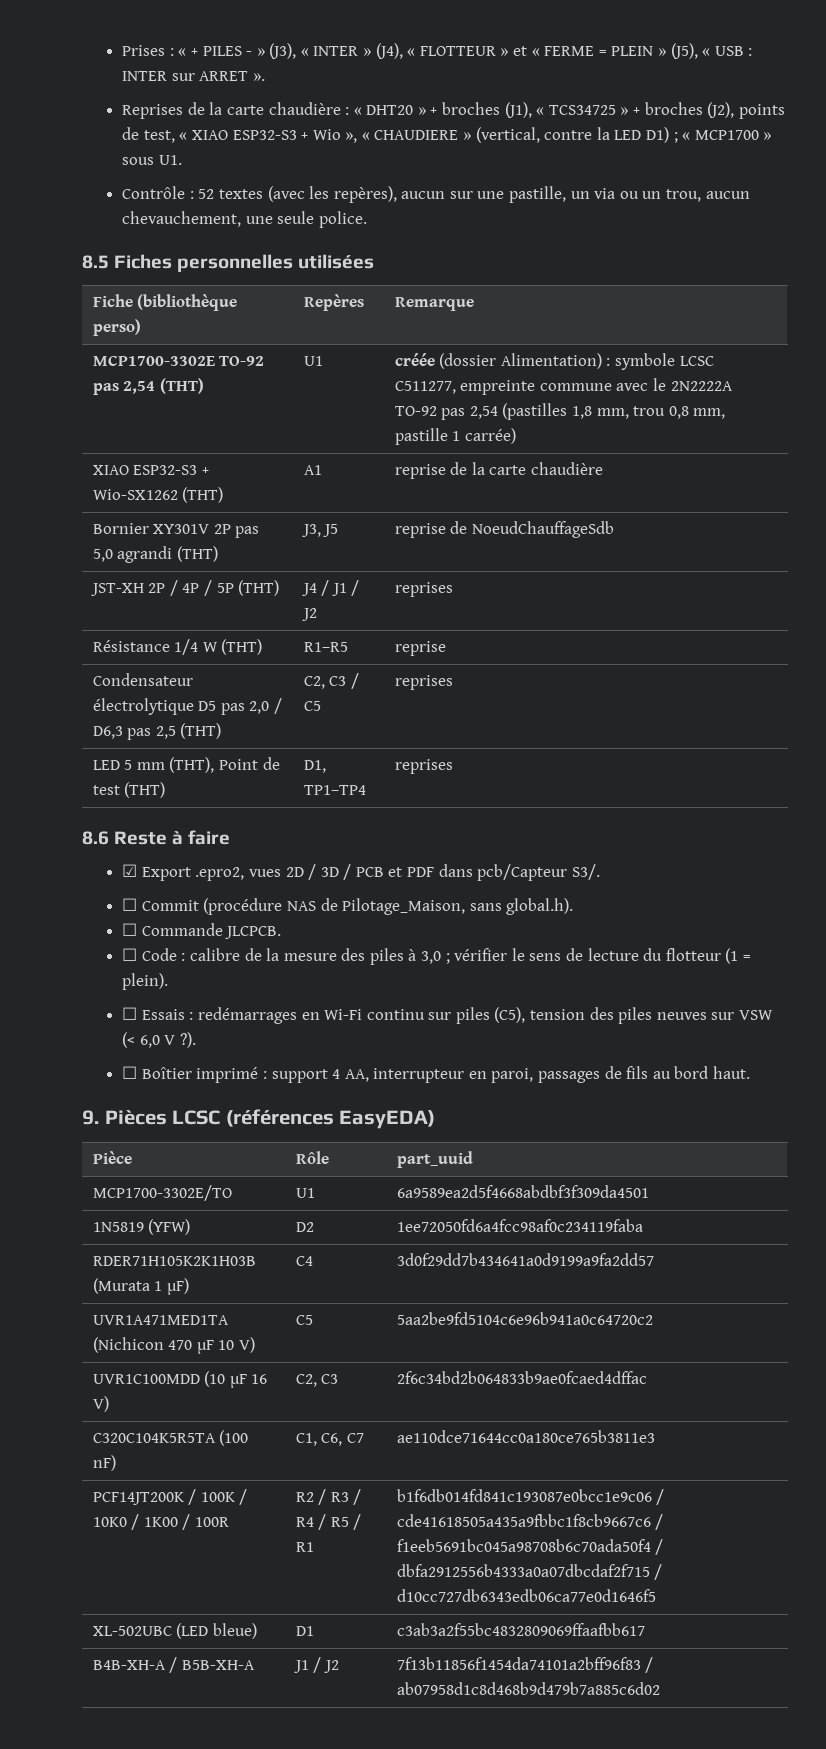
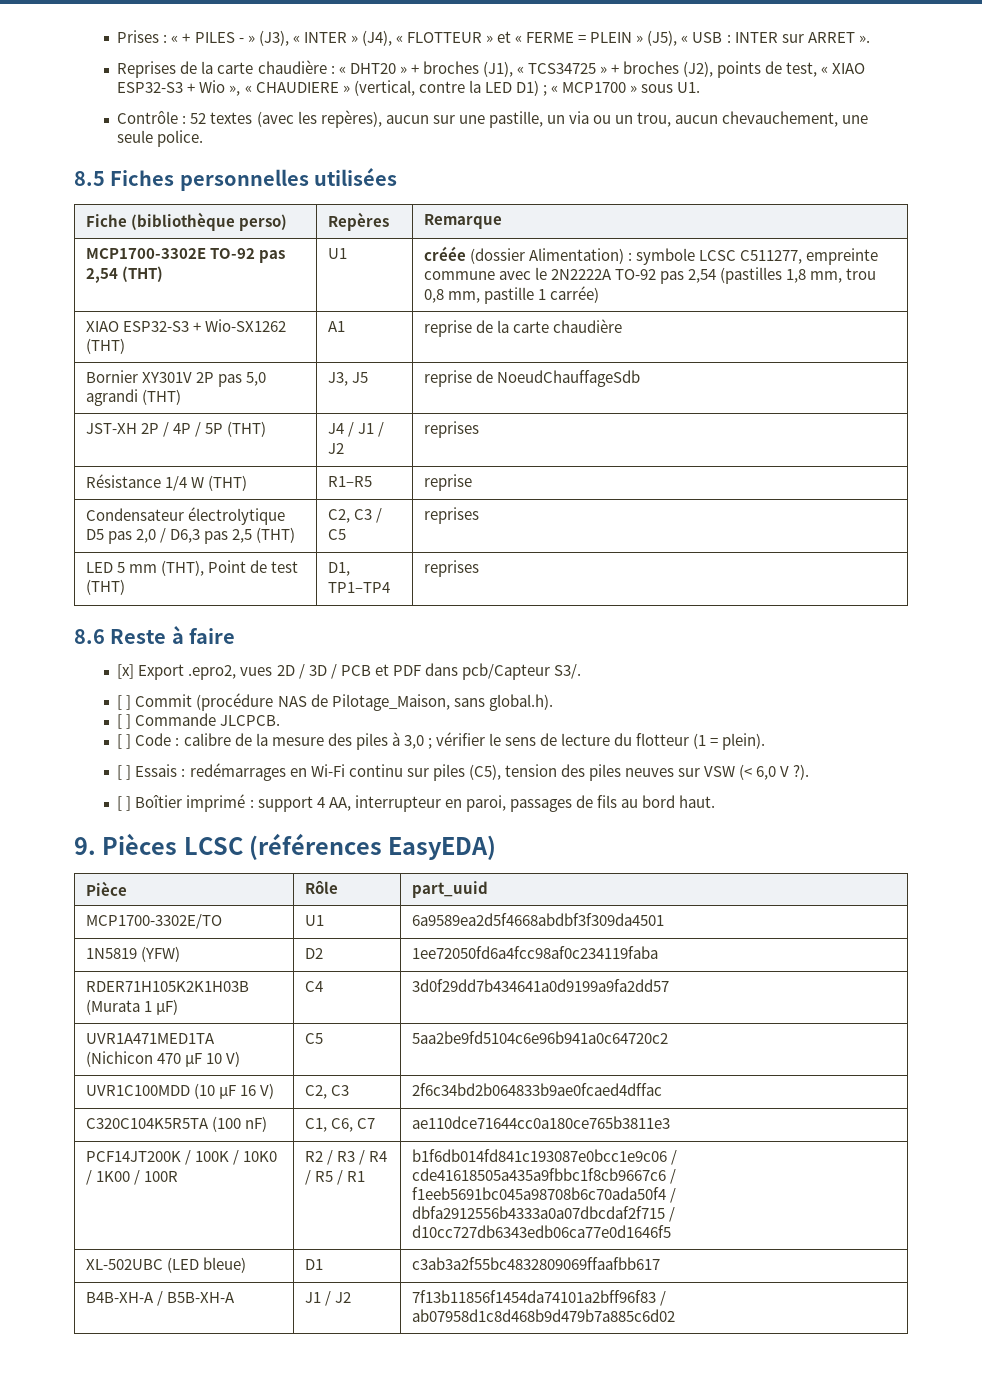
- ☑ Export .epro2, vues 2D / 3D / PCB et PDF dans pcb/Capteur S3/.
+ [x] Export .epro2, vues 2D / 3D / PCB et PDF dans pcb/Capteur S3/.
- ☐ Commit (procédure NAS de Pilotage_Maison, sans global.h).
+ [ ] Commit (procédure NAS de Pilotage_Maison, sans global.h).
- ☐ Commande JLCPCB.
+ [ ] Commande JLCPCB.
- ☐ Code : calibre de la mesure des piles à 3,0 ; vérifier le sens de lecture du flotteur (1 = plein).
+ [ ] Code : calibre de la mesure des piles à 3,0 ; vérifier le sens de lecture du flotteur (1 = plein).
- ☐ Essais : redémarrages en Wi-Fi continu sur piles (C5), tension des piles neuves sur VSW (< 6,0 V ?).
+ [ ] Essais : redémarrages en Wi-Fi continu sur piles (C5), tension des piles neuves sur VSW (< 6,0 V ?).
- ☐ Boîtier imprimé : support 4 AA, interrupteur en paroi, passages de fils au bord haut.
+ [ ] Boîtier imprimé : support 4 AA, interrupteur en paroi, passages de fils au bord haut.

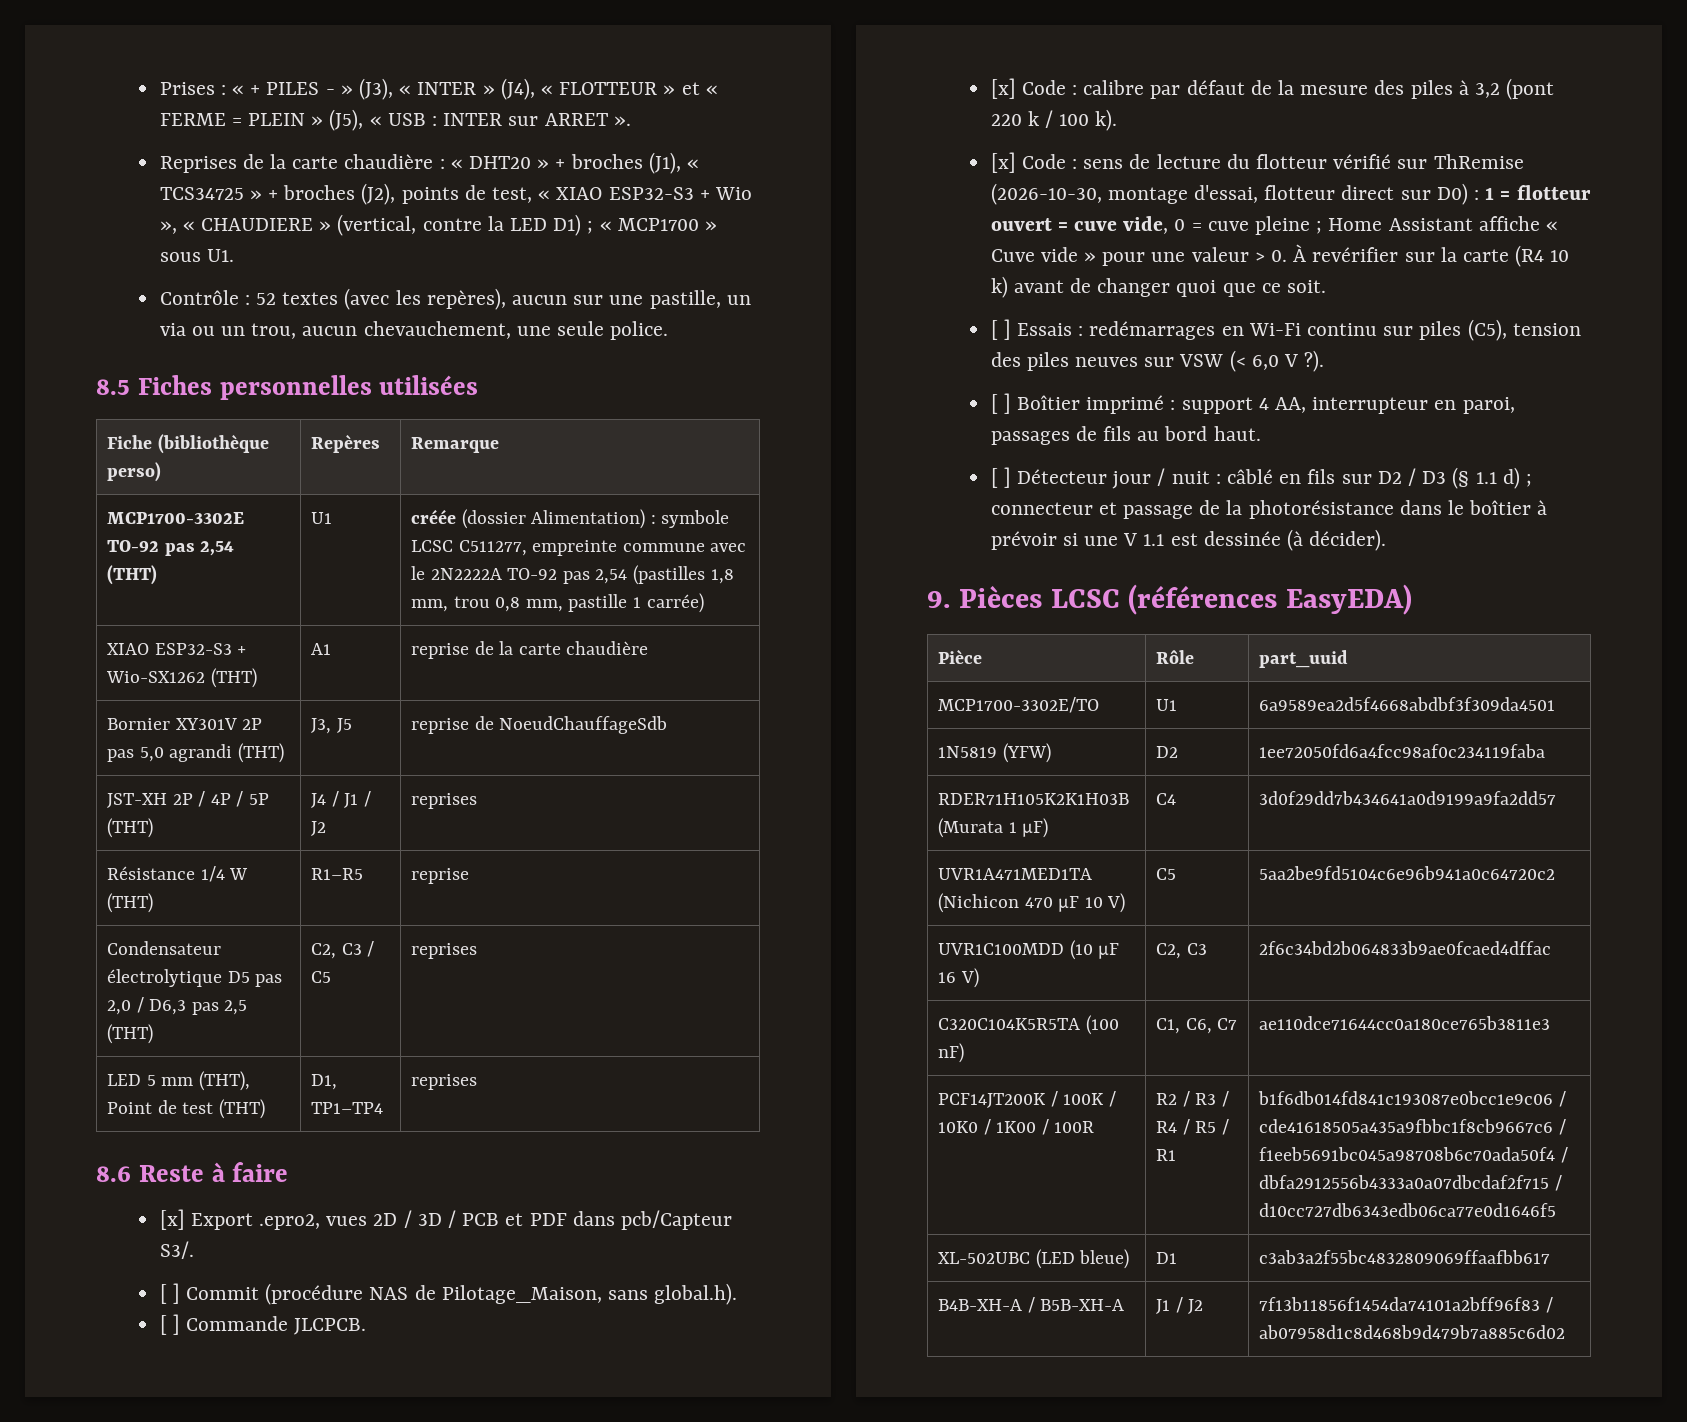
- [ ] Code : calibre de la mesure des piles à 3,0 ; vérifier le sens de lecture du flotteur (1 = plein).
+ [x] Code : calibre par défaut de la mesure des piles à 3,2 (pont 220 k / 100 k).
+ [x] Code : sens de lecture du flotteur vérifié sur ThRemise (2026-10-30, montage d'essai, flotteur direct sur D0) : 1 = flotteur ouvert = cuve vide, 0 = cuve pleine ; Home Assistant affiche « Cuve vide » pour une valeur > 0. À revérifier sur la carte (R4 10 k) avant de changer quoi que ce soit.
+ [ ] Détecteur jour / nuit : câblé en fils sur D2 / D3 (§ 1.1 d) ; connecteur et passage de la photorésistance dans le boîtier à prévoir si une V 1.1 est dessinée (à décider).

